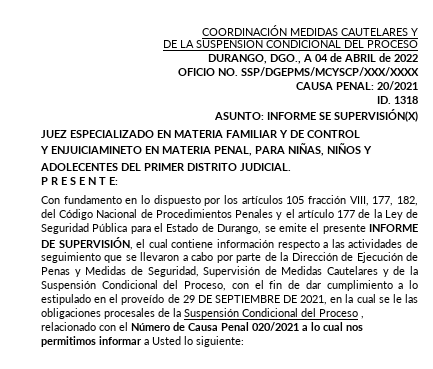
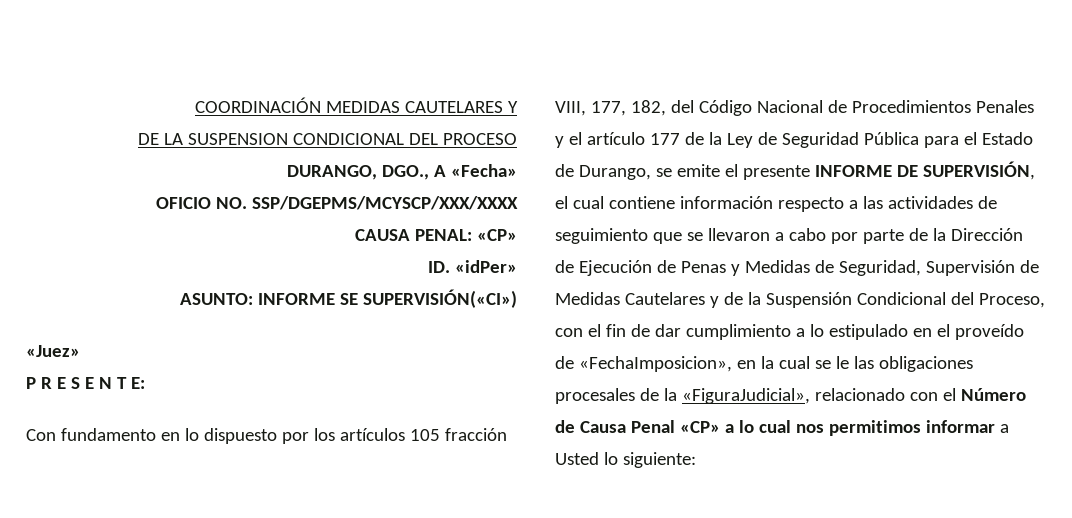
- DURANGO, DGO., A 04 de ABRIL de 2022
+ DURANGO, DGO., A «Fecha»
- CAUSA PENAL: 20/2021
+ CAUSA PENAL: «CP»
- ID. 1318
+ ID. «idPer»
- ASUNTO: INFORME SE SUPERVISIÓN(X)
- JUEZ ESPECIALIZADO EN MATERIA FAMILIAR Y DE CONTROL
- Y ENJUICIAMINETO EN MATERIA PENAL, PARA NIÑAS, NIÑOS Y
- ADOLECENTES DEL PRIMER DISTRITO JUDICIAL.
+ ASUNTO: INFORME SE SUPERVISIÓN(«CI»)
+ «Juez»
- Con fundamento en lo dispuesto por los artículos 105 fracción VIII, 177, 182, del Código Nacional de Procedimientos Penales y el artículo 177 de la Ley de Seguridad Pública para el Estado de Durango, se emite el presente INFORME DE SUPERVISIÓN, el cual contiene información respecto a las actividades de seguimiento que se llevaron a cabo por parte de la Dirección de Ejecución de Penas y Medidas de Seguridad, Supervisión de Medidas Cautelares y de la Suspensión Condicional del Proceso, con el fin de dar cumplimiento a lo estipulado en el proveído de 29 DE SEPTIEMBRE DE 2021, en la cual se le las obligaciones procesales de la Suspensión Condicional del Proceso , relacionado con el Número de Causa Penal 020/2021 a lo cual nos permitimos informar a Usted lo siguiente:
+ Con fundamento en lo dispuesto por los artículos 105 fracción VIII, 177, 182, del Código Nacional de Procedimientos Penales y el artículo 177 de la Ley de Seguridad Pública para el Estado de Durango, se emite el presente INFORME DE SUPERVISIÓN, el cual contiene información respecto a las actividades de seguimiento que se llevaron a cabo por parte de la Dirección de Ejecución de Penas y Medidas de Seguridad, Supervisión de Medidas Cautelares y de la Suspensión Condicional del Proceso, con el fin de dar cumplimiento a lo estipulado en el proveído de «FechaImposicion», en la cual se le las obligaciones procesales de la «FiguraJudicial», relacionado con el Número de Causa Penal «CP» a lo cual nos permitimos informar a Usted lo siguiente:

